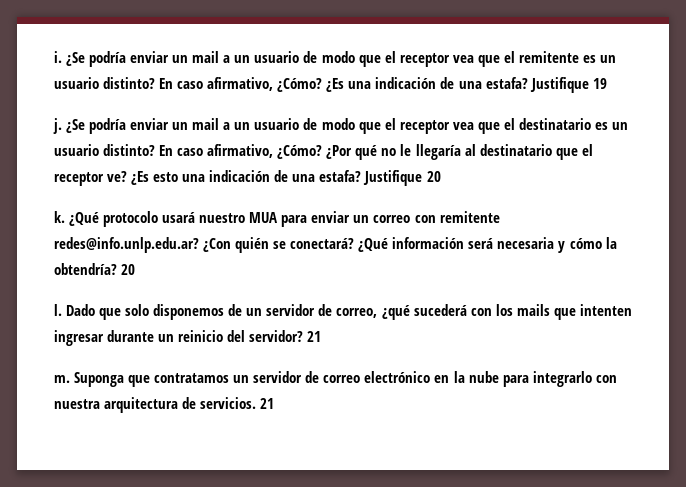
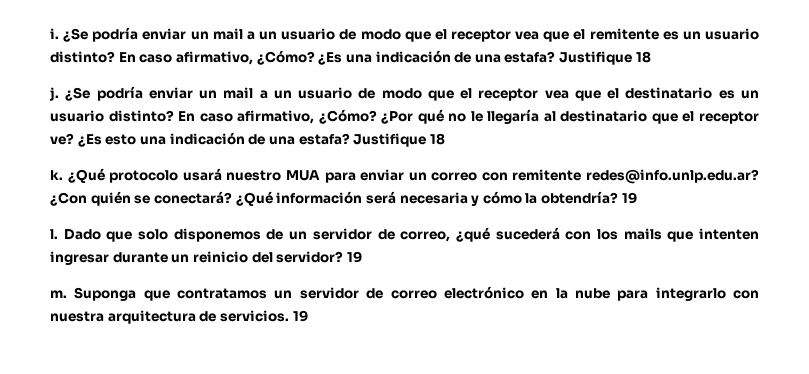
- ¿Es una indicación de una estafa? Justifique 19
+ ¿Es una indicación de una estafa? Justifique 18
- ¿Es esto una indicación de una estafa? Justifique 20
+ ¿Es esto una indicación de una estafa? Justifique 18
- ¿Qué información será necesaria y cómo la obtendría? 20
+ ¿Qué información será necesaria y cómo la obtendría? 19
- Dado que solo disponemos de un servidor de correo, ¿qué sucederá con los mails que intenten ingresar durante un reinicio del servidor? 21
+ Dado que solo disponemos de un servidor de correo, ¿qué sucederá con los mails que intenten ingresar durante un reinicio del servidor? 19
- Suponga que contratamos un servidor de correo electrónico en la nube para integrarlo con nuestra arquitectura de servicios. 21
+ Suponga que contratamos un servidor de correo electrónico en la nube para integrarlo con nuestra arquitectura de servicios. 19

